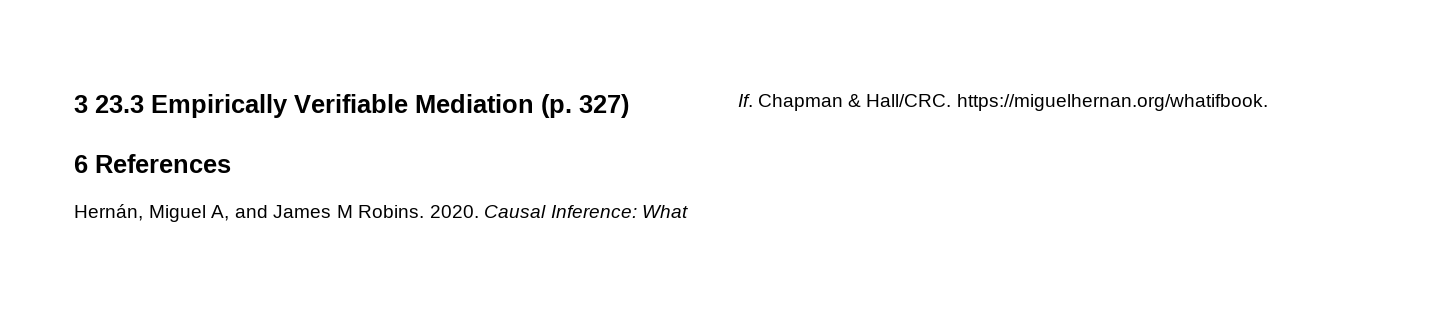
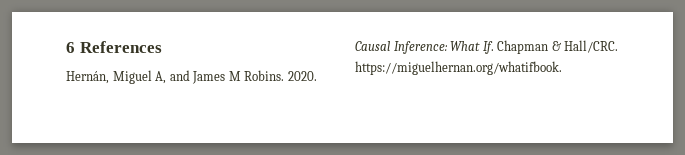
- 3 23.3 Empirically Verifiable Mediation (p. 327)

